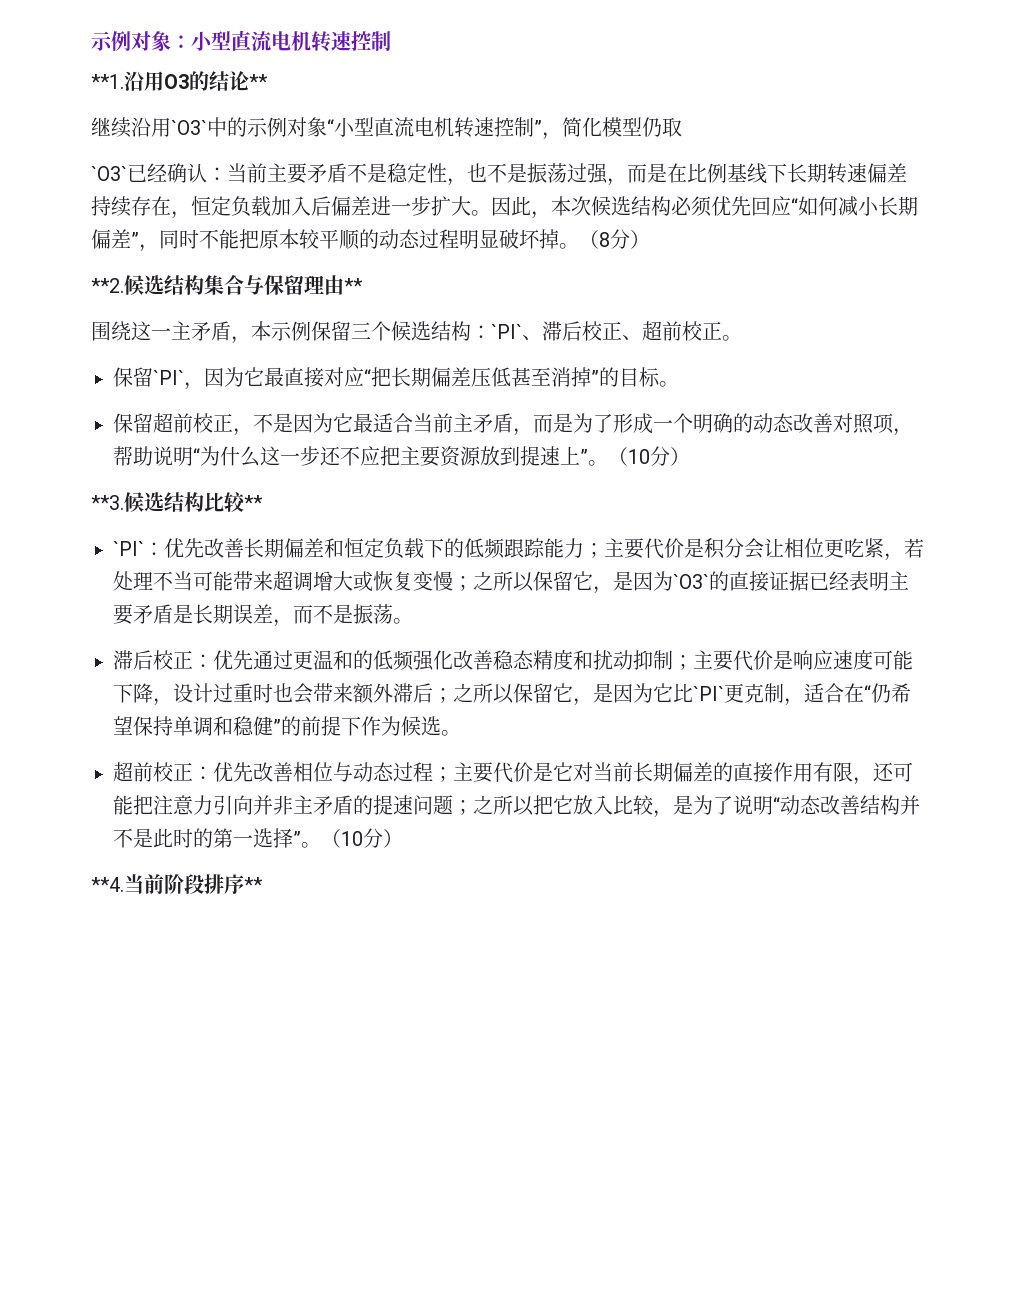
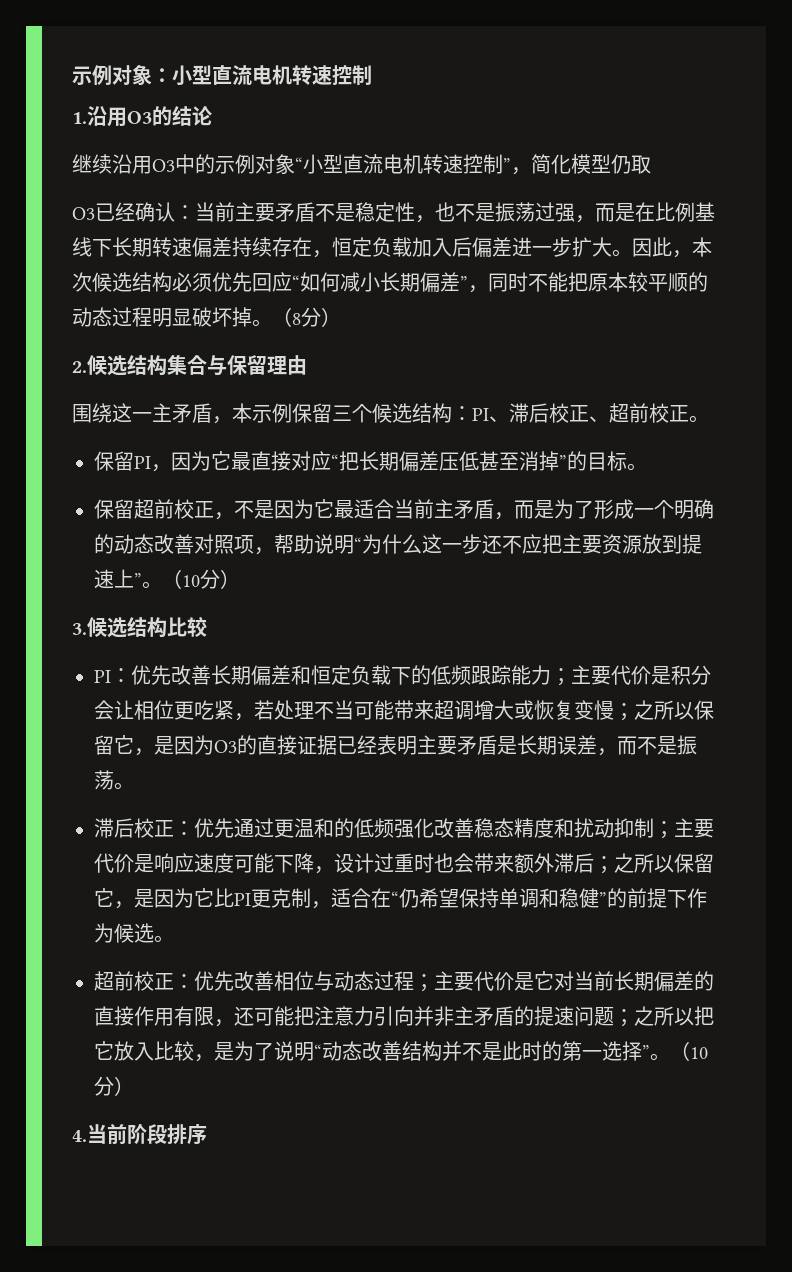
- **1.沿用O3的结论**
+ 1.沿用O3的结论
- 继续沿用`O3`中的示例对象“小型直流电机转速控制”，简化模型仍取
+ 继续沿用O3中的示例对象“小型直流电机转速控制”，简化模型仍取
- `O3`已经确认：当前主要矛盾不是稳定性，也不是振荡过强，而是在比例基线下长期转速偏差持续存在，恒定负载加入后偏差进一步扩大。
+ O3已经确认：当前主要矛盾不是稳定性，也不是振荡过强，而是在比例基线下长期转速偏差持续存在，恒定负载加入后偏差进一步扩大。
- **2.候选结构集合与保留理由**
+ 2.候选结构集合与保留理由
- 围绕这一主矛盾，本示例保留三个候选结构：`PI`、滞后校正、超前校正。
+ 围绕这一主矛盾，本示例保留三个候选结构：PI、滞后校正、超前校正。
- 保留`PI`，因为它最直接对应“把长期偏差压低甚至消掉”的目标。
+ 保留PI，因为它最直接对应“把长期偏差压低甚至消掉”的目标。
- **3.候选结构比较**
- `PI`：优先改善长期偏差和恒定负载下的低频跟踪能力；主要代价是积分会让相位更吃紧，若处理不当可能带来超调增大或恢复变慢；之所以保留它，是因为`O3`的直接证据已经表明主要矛盾是长期误差，而不是振荡。
+ 3.候选结构比较
+ PI：优先改善长期偏差和恒定负载下的低频跟踪能力；主要代价是积分会让相位更吃紧，若处理不当可能带来超调增大或恢复变慢；之所以保留它，是因为O3的直接证据已经表明主要矛盾是长期误差，而不是振荡。
- 滞后校正：优先通过更温和的低频强化改善稳态精度和扰动抑制；主要代价是响应速度可能下降，设计过重时也会带来额外滞后；之所以保留它，是因为它比`PI`更克制，适合在“仍希望保持单调和稳健”的前提下作为候选。
+ 滞后校正：优先通过更温和的低频强化改善稳态精度和扰动抑制；主要代价是响应速度可能下降，设计过重时也会带来额外滞后；之所以保留它，是因为它比PI更克制，适合在“仍希望保持单调和稳健”的前提下作为候选。
- **4.当前阶段排序**
+ 4.当前阶段排序

